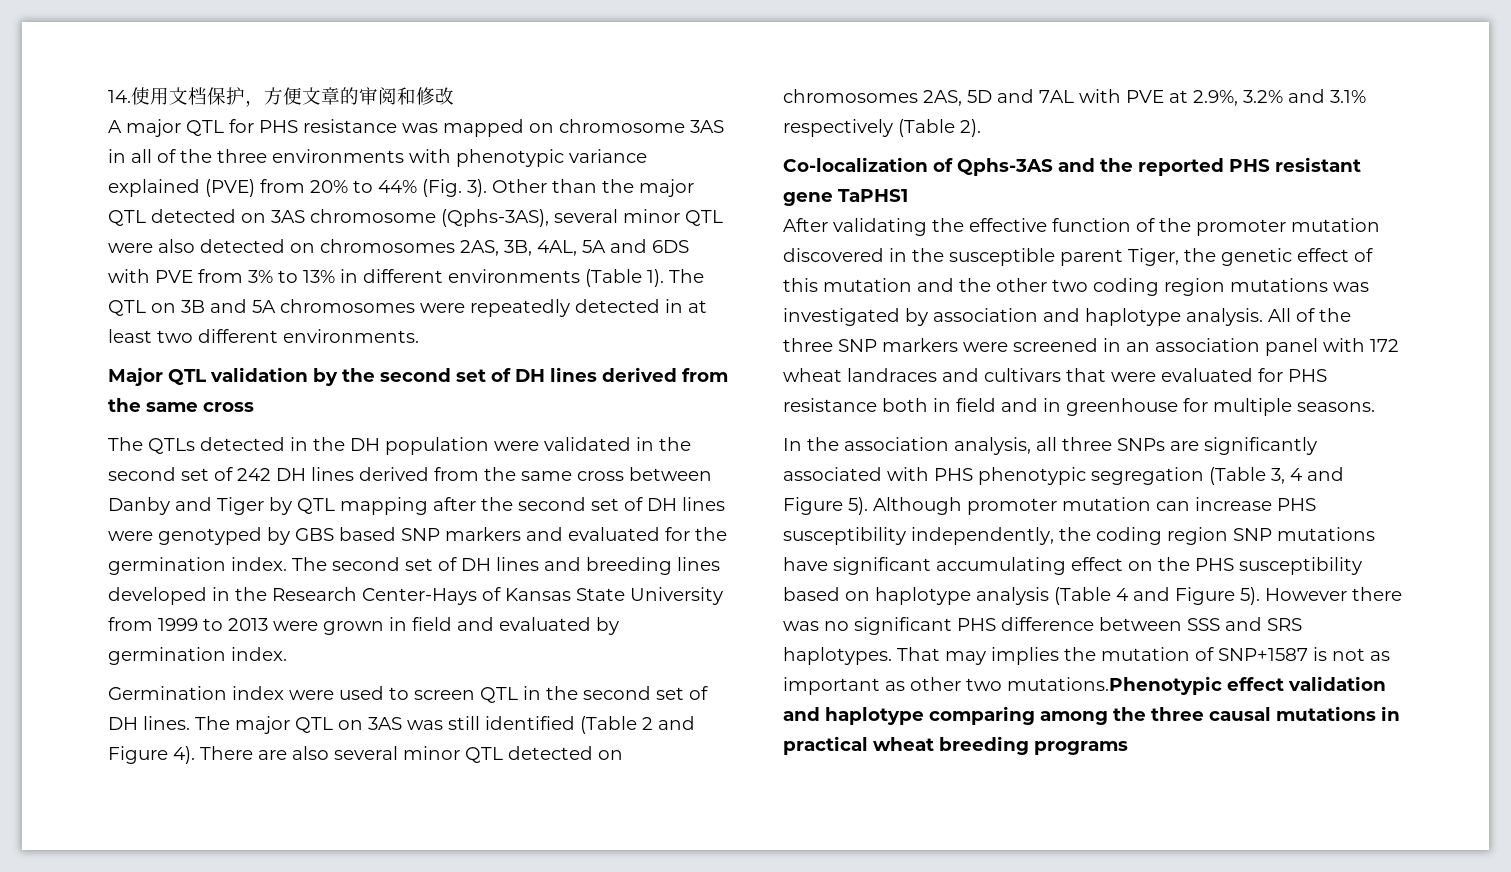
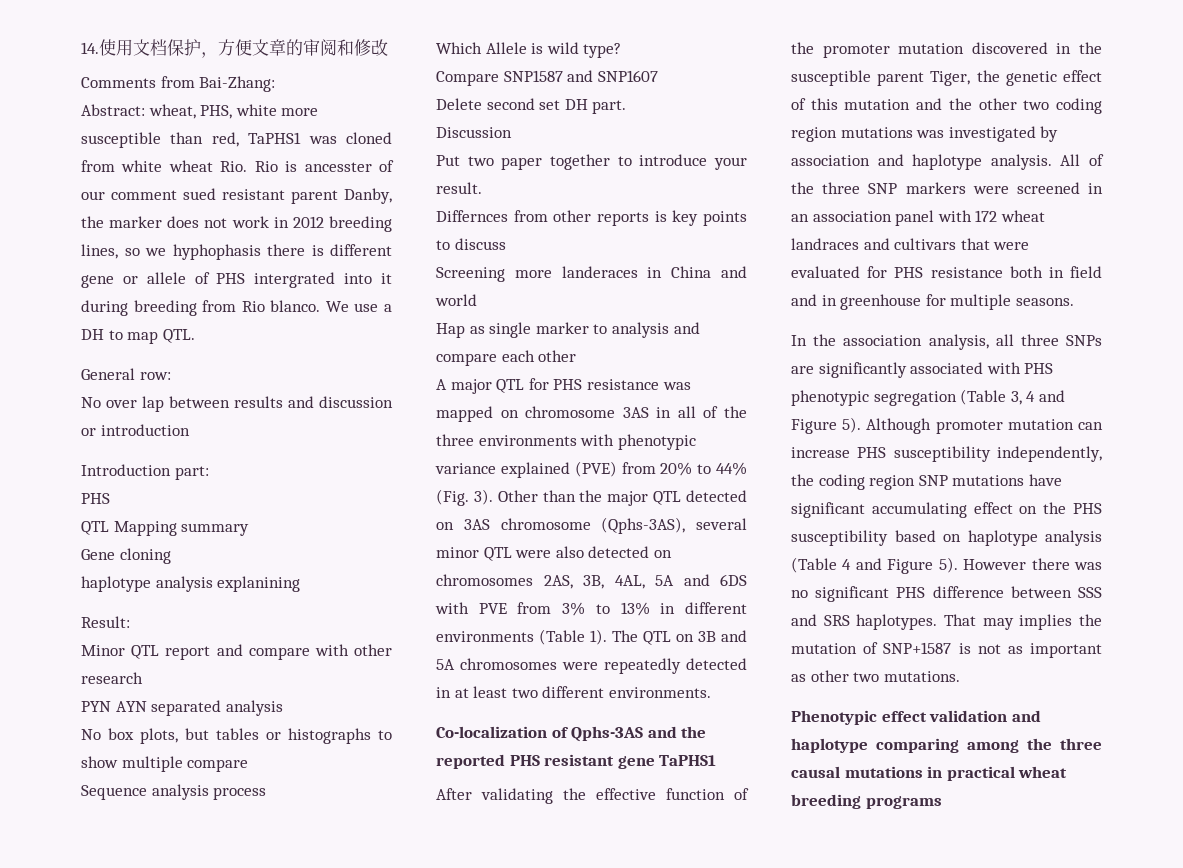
+ Comments from Bai-Zhang:
+ Abstract: wheat, PHS, white more susceptible than red, TaPHS1 was cloned from white wheat Rio. Rio is ancesster of our comment sued resistant parent Danby, the marker does not work in 2012 breeding lines, so we hyphophasis there is different gene or allele of PHS intergrated into it during breeding from Rio blanco. We use a DH to map QTL.
+ General row:
+ No over lap between results and discussion or introduction
+ Introduction part:
+ PHS
+ QTL Mapping summary
+ Gene cloning
+ haplotype analysis explanining
+ Result:
+ Minor QTL report and compare with other research
+ PYN AYN separated analysis
+ No box plots, but tables or histographs to show multiple compare
+ Sequence analysis process
+ Which Allele is wild type?
+ Compare SNP1587 and SNP1607
+ Delete second set DH part.
+ Discussion
+ Put two paper together to introduce your result.
+ Differnces from other reports is key points to discuss
+ Screening more landeraces in China and world
+ Hap as single marker to analysis and compare each other
- Major QTL validation by the second set of DH lines derived from the same cross
- The QTLs detected in the DH population were validated in the second set of 242 DH lines derived from the same cross between Danby and Tiger by QTL mapping after the second set of DH lines were genotyped by GBS based SNP markers and evaluated for the germination index. The second set of DH lines and breeding lines developed in the Research Center-Hays of Kansas State University from 1999 to 2013 were grown in field and evaluated by germination index.
- Germination index were used to screen QTL in the second set of DH lines. The major QTL on 3AS was still identified (Table 2 and Figure 4). There are also several minor QTL detected on chromosomes 2AS, 5D and 7AL with PVE at 2.9%, 3.2% and 3.1% respectively (Table 2).
- That may implies the mutation of SNP+1587 is not as important as other two mutations.Phenotypic effect validation and haplotype comparing among the three causal mutations in practical wheat breeding programs
+ That may implies the mutation of SNP+1587 is not as important as other two mutations.
+ Phenotypic effect validation and haplotype comparing among the three causal mutations in practical wheat breeding programs

